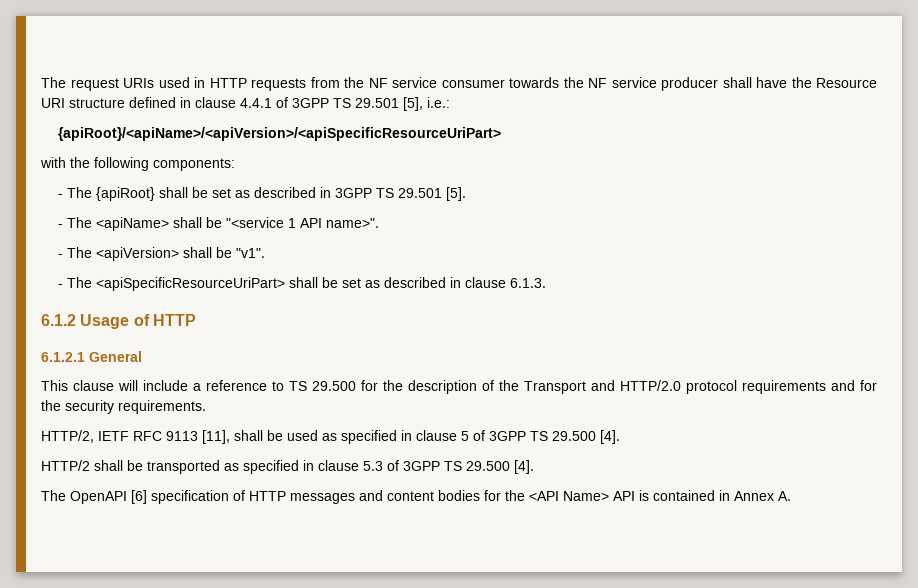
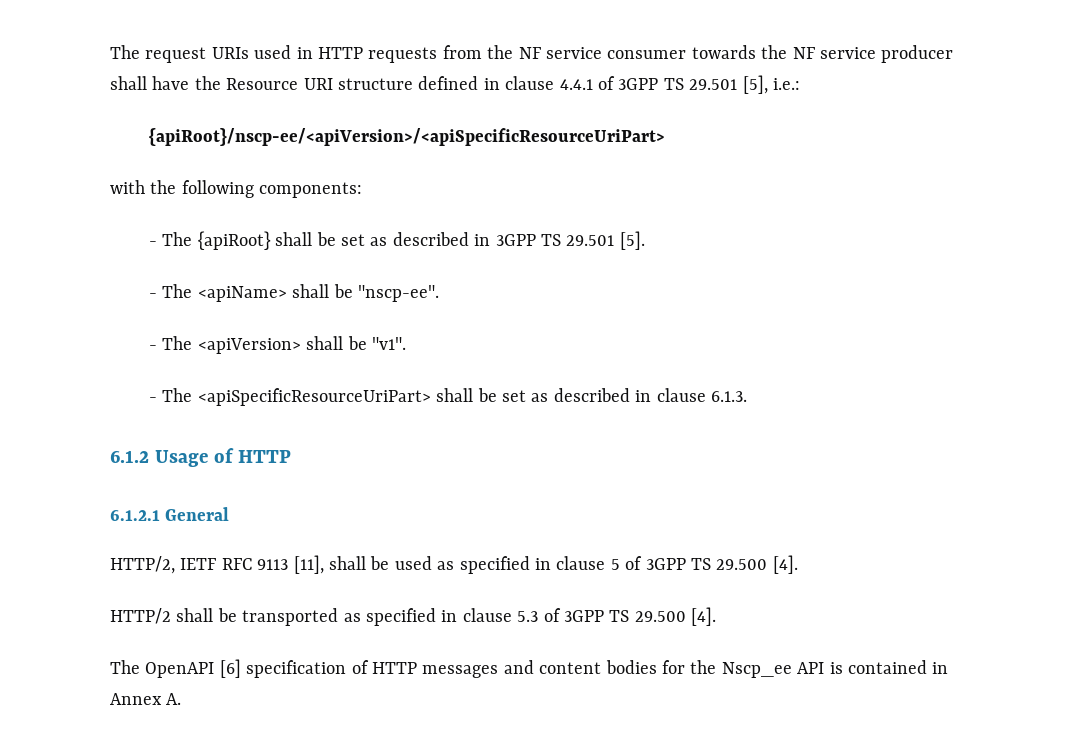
- {apiRoot}/<apiName>/<apiVersion>/<apiSpecificResourceUriPart>
+ {apiRoot}/nscp-ee/<apiVersion>/<apiSpecificResourceUriPart>
- - The <apiName> shall be "<service 1 API name>".
+ - The <apiName> shall be "nscp-ee".
- This clause will include a reference to TS 29.500 for the description of the Transport and HTTP/2.0 protocol requirements and for the security requirements.
- The OpenAPI [6] specification of HTTP messages and content bodies for the <API Name> API is contained in Annex A.
+ The OpenAPI [6] specification of HTTP messages and content bodies for the Nscp_ee API is contained in Annex A.

